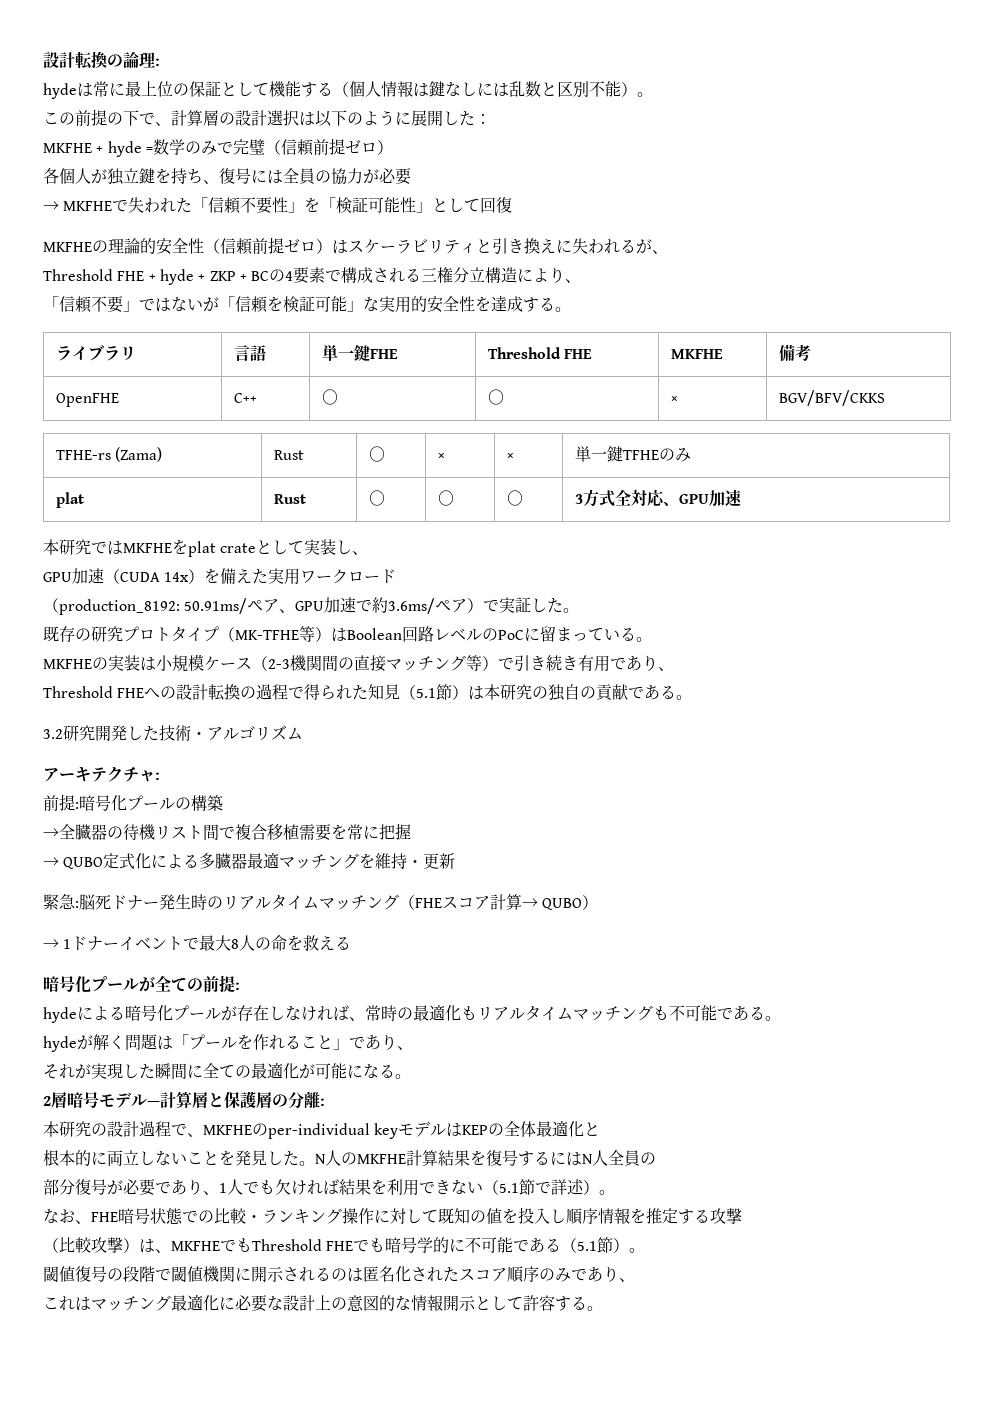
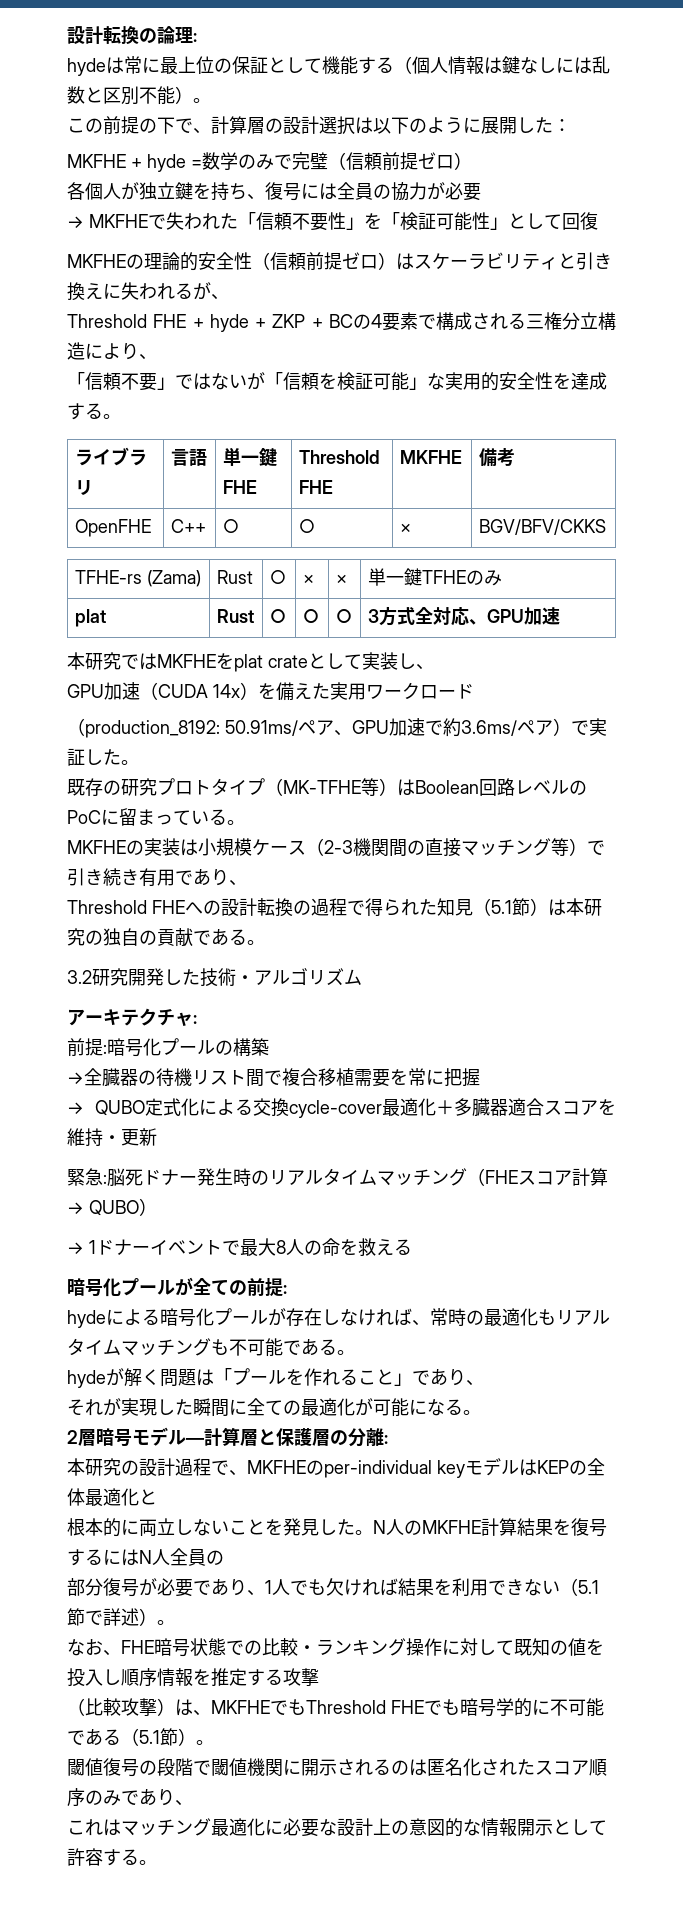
- → QUBO定式化による多臓器最適マッチングを維持・更新
+ → QUBO定式化による交換cycle-cover最適化＋多臓器適合スコアを維持・更新

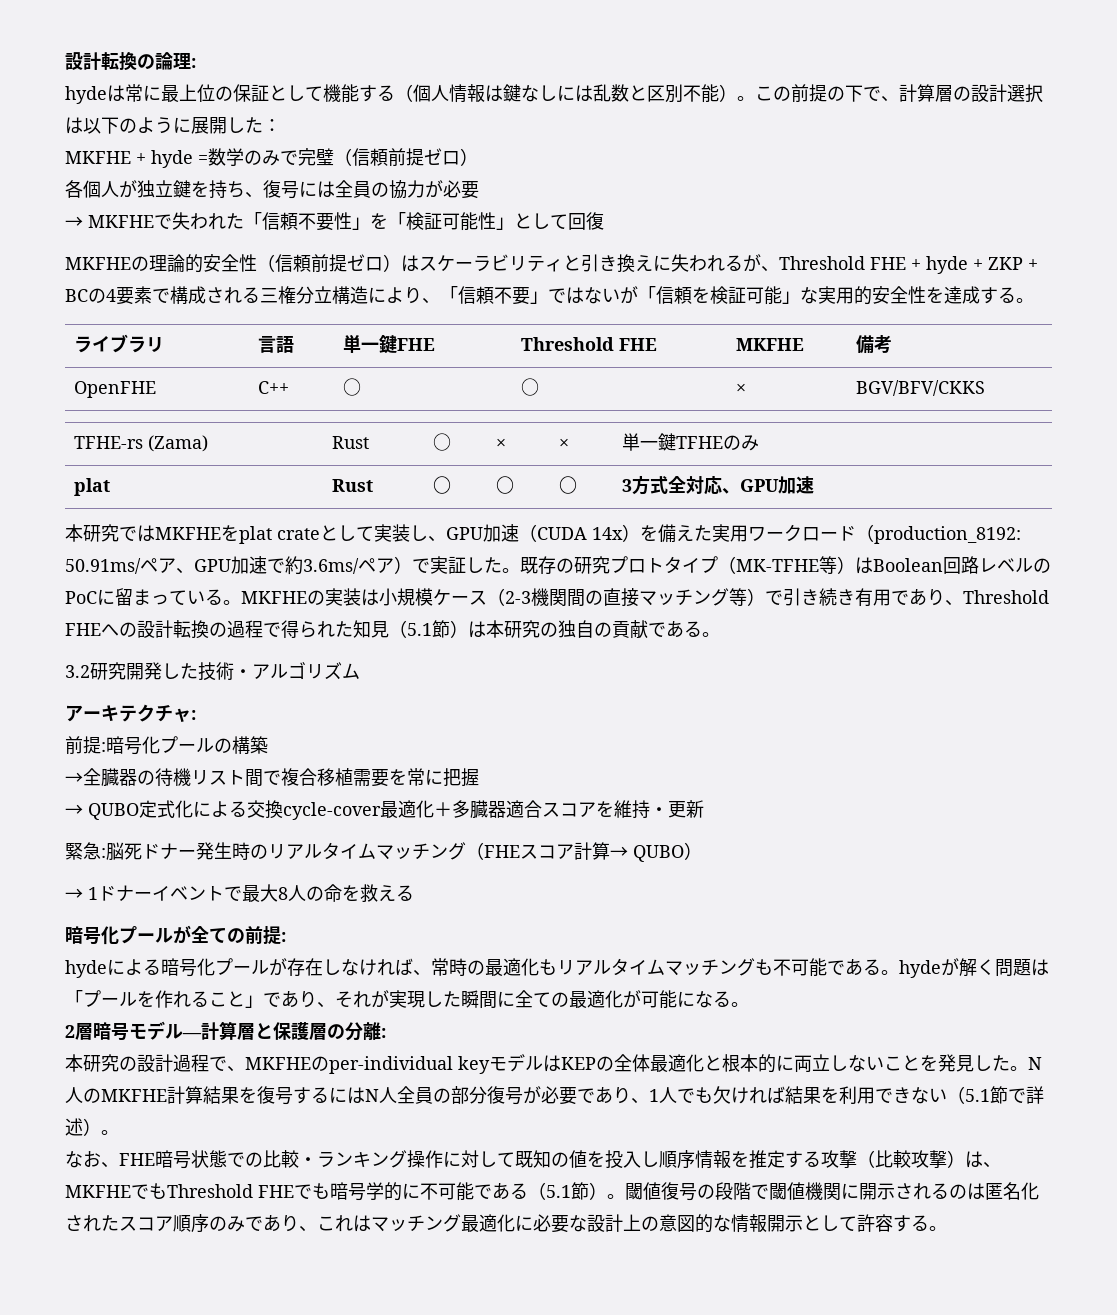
- hydeは常に最上位の保証として機能する（個人情報は鍵なしには乱数と区別不能）。
- この前提の下で、計算層の設計選択は以下のように展開した：
+ hydeは常に最上位の保証として機能する（個人情報は鍵なしには乱数と区別不能）。この前提の下で、計算層の設計選択は以下のように展開した：
- MKFHEの理論的安全性（信頼前提ゼロ）はスケーラビリティと引き換えに失われるが、
- Threshold FHE + hyde + ZKP + BCの4要素で構成される三権分立構造により、
- 「信頼不要」ではないが「信頼を検証可能」な実用的安全性を達成する。
+ MKFHEの理論的安全性（信頼前提ゼロ）はスケーラビリティと引き換えに失われるが、Threshold FHE + hyde + ZKP + BCの4要素で構成される三権分立構造により、「信頼不要」ではないが「信頼を検証可能」な実用的安全性を達成する。
- 本研究ではMKFHEをplat crateとして実装し、
- GPU加速（CUDA 14x）を備えた実用ワークロード
- （production_8192:
+ 本研究ではMKFHEをplat crateとして実装し、GPU加速（CUDA 14x）を備えた実用ワークロード（production_8192:
- 50.91ms/ペア、GPU加速で約3.6ms/ペア）で実証した。
- 既存の研究プロトタイプ（MK-TFHE等）はBoolean回路レベルのPoCに留まっている。
- MKFHEの実装は小規模ケース（2-3機関間の直接マッチング等）で引き続き有用であり、
- Threshold FHEへの設計転換の過程で得られた知見（5.1節）は本研究の独自の貢献である。
+ 50.91ms/ペア、GPU加速で約3.6ms/ペア）で実証した。既存の研究プロトタイプ（MK-TFHE等）はBoolean回路レベルのPoCに留まっている。MKFHEの実装は小規模ケース（2-3機関間の直接マッチング等）で引き続き有用であり、Threshold FHEへの設計転換の過程で得られた知見（5.1節）は本研究の独自の貢献である。
- hydeによる暗号化プールが存在しなければ、常時の最適化もリアルタイムマッチングも不可能である。
- hydeが解く問題は「プールを作れること」であり、
- それが実現した瞬間に全ての最適化が可能になる。
+ hydeによる暗号化プールが存在しなければ、常時の最適化もリアルタイムマッチングも不可能である。hydeが解く問題は「プールを作れること」であり、それが実現した瞬間に全ての最適化が可能になる。
- 本研究の設計過程で、MKFHEのper-individual keyモデルはKEPの全体最適化と
- 根本的に両立しないことを発見した。
+ 本研究の設計過程で、MKFHEのper-individual keyモデルはKEPの全体最適化と根本的に両立しないことを発見した。
- N人のMKFHE計算結果を復号するにはN人全員の
- 部分復号が必要であり、1人でも欠ければ結果を利用できない（5.1節で詳述）。
+ N人のMKFHE計算結果を復号するにはN人全員の部分復号が必要であり、1人でも欠ければ結果を利用できない（5.1節で詳述）。
- なお、FHE暗号状態での比較・ランキング操作に対して既知の値を投入し順序情報を推定する攻撃
- （比較攻撃）は、MKFHEでもThreshold FHEでも暗号学的に不可能である（5.1節）。
- 閾値復号の段階で閾値機関に開示されるのは匿名化されたスコア順序のみであり、
- これはマッチング最適化に必要な設計上の意図的な情報開示として許容する。
+ なお、FHE暗号状態での比較・ランキング操作に対して既知の値を投入し順序情報を推定する攻撃（比較攻撃）は、MKFHEでもThreshold FHEでも暗号学的に不可能である（5.1節）。閾値復号の段階で閾値機関に開示されるのは匿名化されたスコア順序のみであり、これはマッチング最適化に必要な設計上の意図的な情報開示として許容する。

